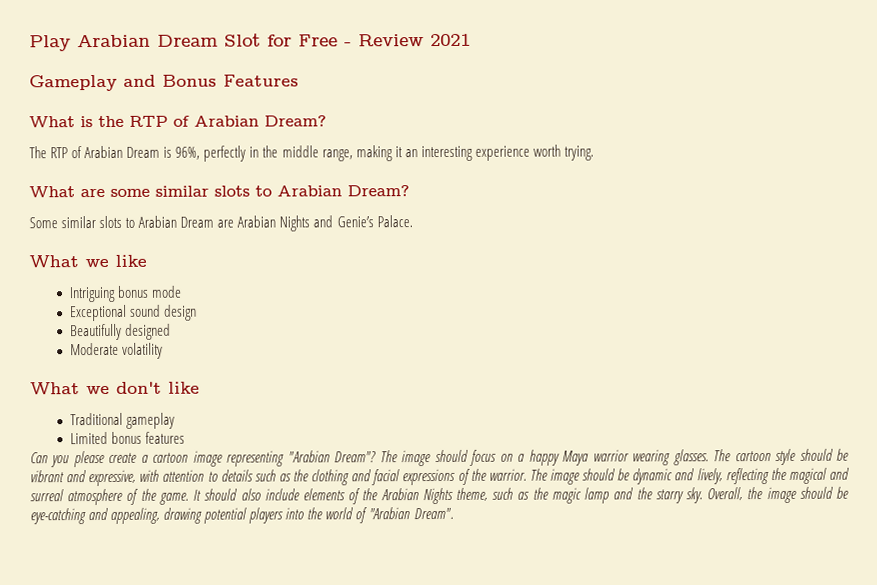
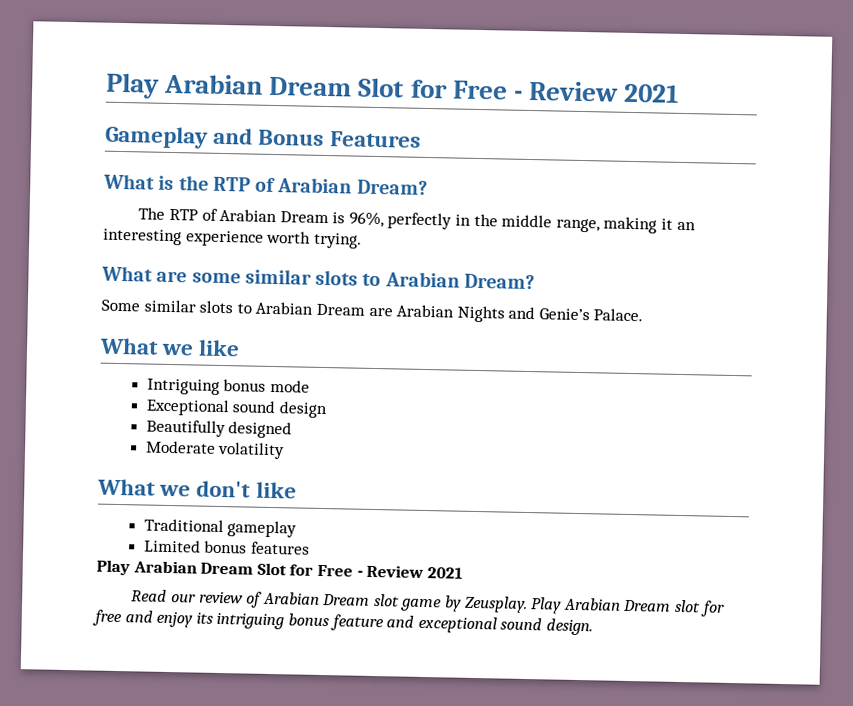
  Limited bonus features
- Can you please create a cartoon image representing "Arabian Dream"? The image should focus on a happy Maya warrior wearing glasses. The cartoon style should be vibrant and expressive, with attention to details such as the clothing and facial expressions of the warrior. The image should be dynamic and lively, reflecting the magical and surreal atmosphere of the game. It should also include elements of the Arabian Nights theme, such as the magic lamp and the starry sky. Overall, the image should be eye-catching and appealing, drawing potential players into the world of "Arabian Dream".
+ Play Arabian Dream Slot for Free - Review 2021
+ Read our review of Arabian Dream slot game by Zeusplay. Play Arabian Dream slot for free and enjoy its intriguing bonus feature and exceptional sound design.

